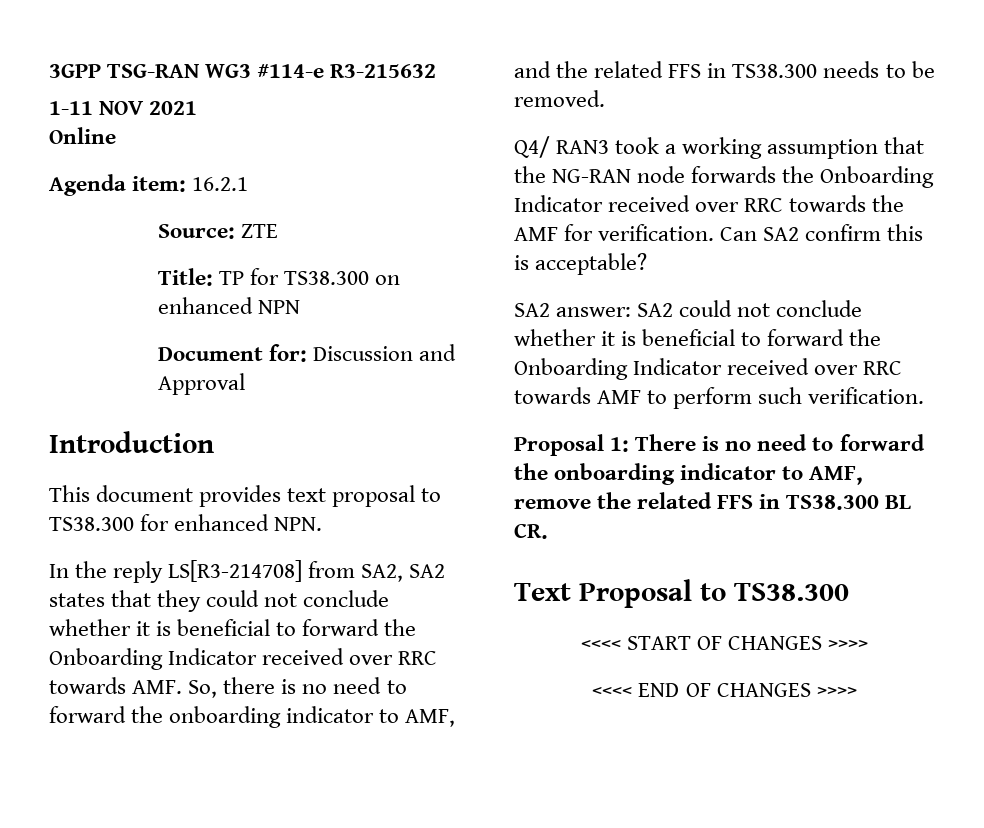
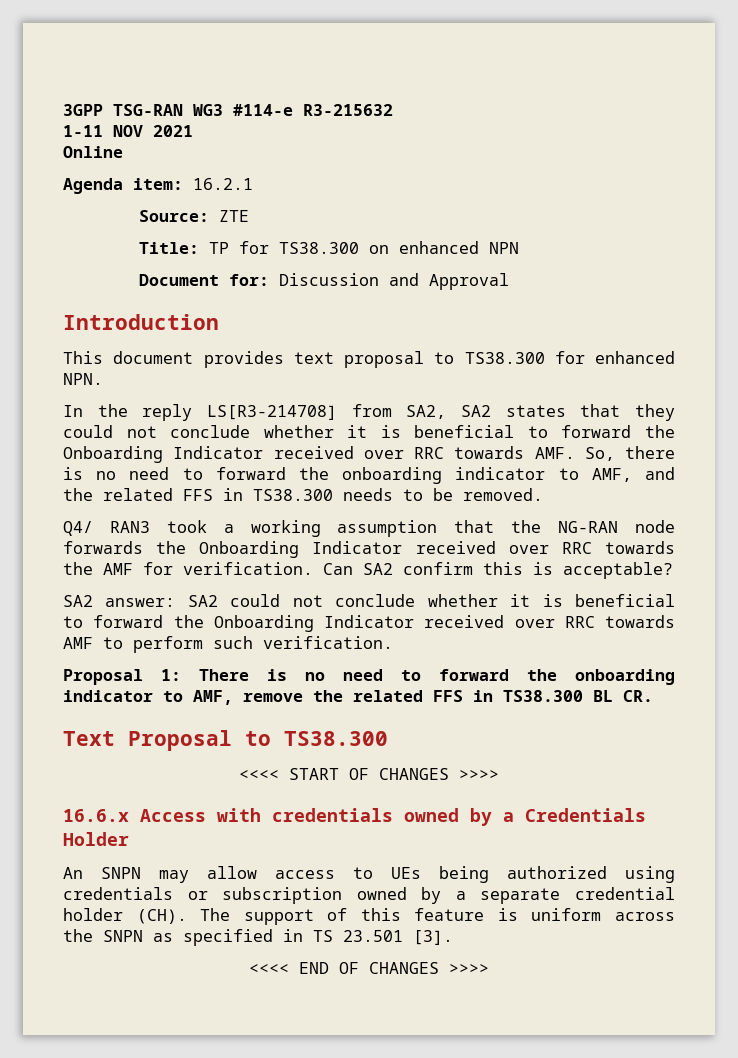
+ 16.6.x Access with credentials owned by a Credentials Holder
+ An SNPN may allow access to UEs being authorized using credentials or subscription owned by a separate credential holder (CH). The support of this feature is uniform across the SNPN as specified in TS 23.501 [3].

